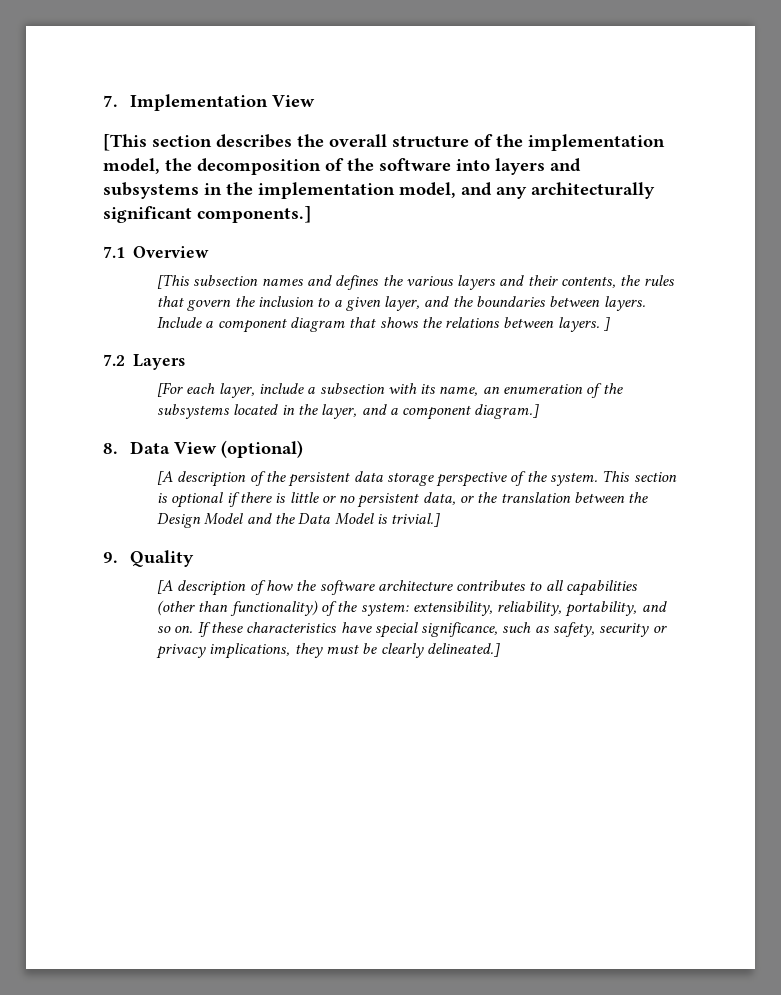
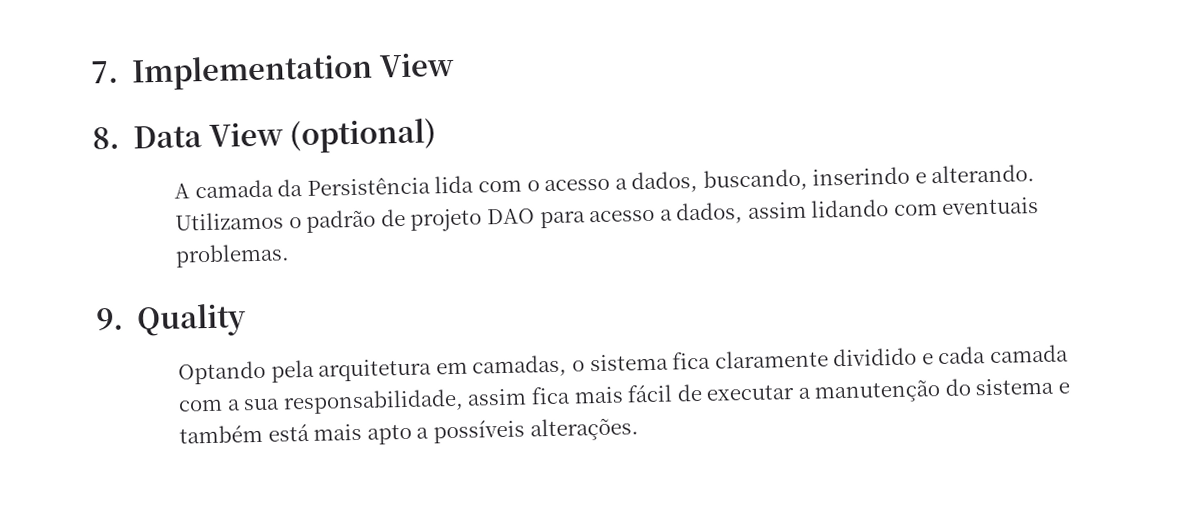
- [This section describes the overall structure of the implementation model, the decomposition of the software into layers and subsystems in the implementation model, and any architecturally significant components.]
- 7.1 Overview
- [This subsection names and defines the various layers and their contents, the rules that govern the inclusion to a given layer, and the boundaries between layers. Include a component diagram that shows the relations between layers. ]
- 7.2 Layers
- [For each layer, include a subsection with its name, an enumeration of the subsystems located in the layer, and a component diagram.]
  8. Data View (optional)
- [A description of the persistent data storage perspective of the system. This section is optional if there is little or no persistent data, or the translation between the Design Model and the Data Model is trivial.]
+ A camada da Persistência lida com o acesso a dados, buscando, inserindo e alterando. Utilizamos o padrão de projeto DAO para acesso a dados, assim lidando com eventuais problemas.
  9. Quality
- [A description of how the software architecture contributes to all capabilities (other than functionality) of the system: extensibility, reliability, portability, and so on. If these characteristics have special significance, such as safety, security or privacy implications, they must be clearly delineated.]
+ Optando pela arquitetura em camadas, o sistema fica claramente dividido e cada camada com a sua responsabilidade, assim fica mais fácil de executar a manutenção do sistema e também está mais apto a possíveis alterações.

